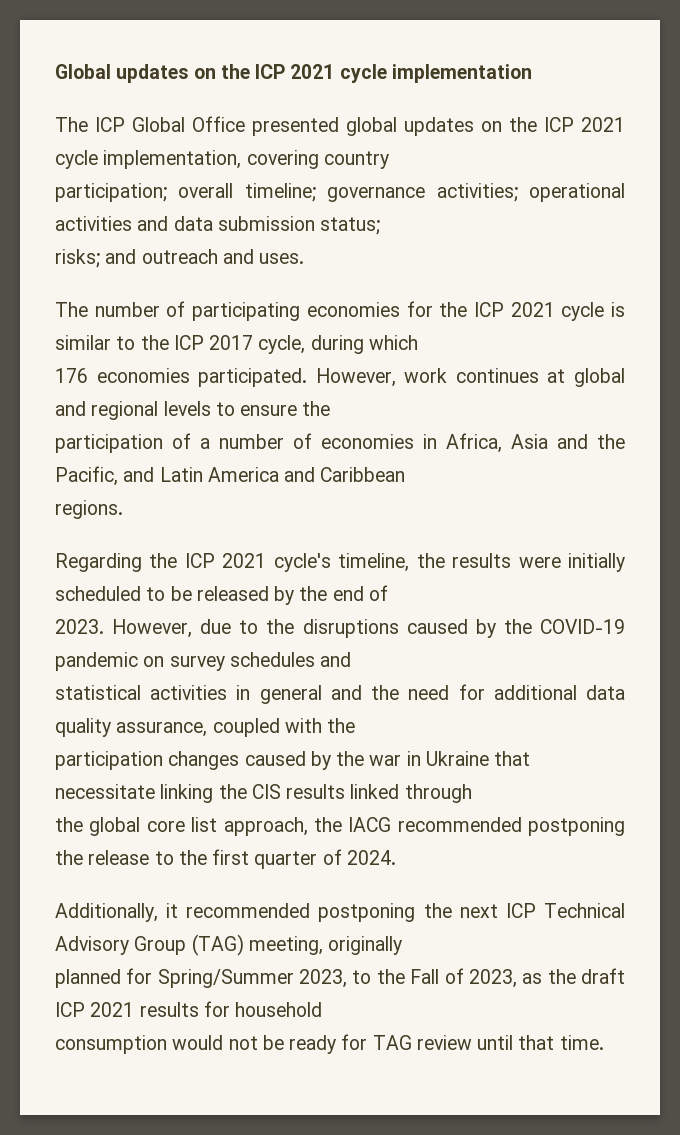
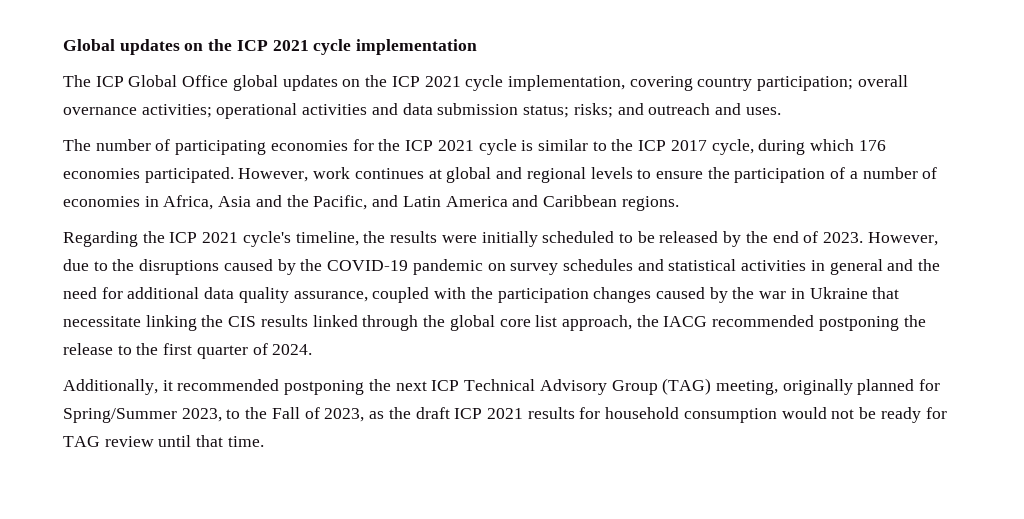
- The ICP Global Office presented global updates on the ICP 2021 cycle implementation, covering country
- participation; overall timeline; governance activities; operational activities and data submission status;
- risks; and outreach and uses.
+ The ICP Global Office global updates on the ICP 2021 cycle implementation, covering country participation; overall overnance activities; operational activities and data submission status; risks; and outreach and uses.
- The number of participating economies for the ICP 2021 cycle is similar to the ICP 2017 cycle, during which
- 176 economies participated.
+ The number of participating economies for the ICP 2021 cycle is similar to the ICP 2017 cycle, during which 176 economies participated.
- However, work continues at global and regional levels to ensure the
- participation of a number of economies in Africa, Asia and the Pacific, and Latin America and Caribbean
- regions.
+ However, work continues at global and regional levels to ensure the participation of a number of economies in Africa, Asia and the Pacific, and Latin America and Caribbean regions.
- Regarding the ICP 2021 cycle's timeline, the results were initially scheduled to be released by the end of
- 2023.
+ Regarding the ICP 2021 cycle's timeline, the results were initially scheduled to be released by the end of 2023.
- However, due to the disruptions caused by the COVID-19 pandemic on survey schedules and
- statistical activities in general and the need for additional data quality assurance, coupled with the
- participation changes caused by the war in Ukraine that necessitate linking the CIS results linked through
- the global core list approach, the IACG recommended postponing the release to the first quarter of 2024.
+ However, due to the disruptions caused by the COVID-19 pandemic on survey schedules and statistical activities in general and the need for additional data quality assurance, coupled with the participation changes caused by the war in Ukraine that necessitate linking the CIS results linked through the global core list approach, the IACG recommended postponing the release to the first quarter of 2024.
- Additionally, it recommended postponing the next ICP Technical Advisory Group (TAG) meeting, originally
- planned for Spring/Summer 2023, to the Fall of 2023, as the draft ICP 2021 results for household
- consumption would not be ready for TAG review until that time.
+ Additionally, it recommended postponing the next ICP Technical Advisory Group (TAG) meeting, originally planned for Spring/Summer 2023, to the Fall of 2023, as the draft ICP 2021 results for household consumption would not be ready for TAG review until that time.

